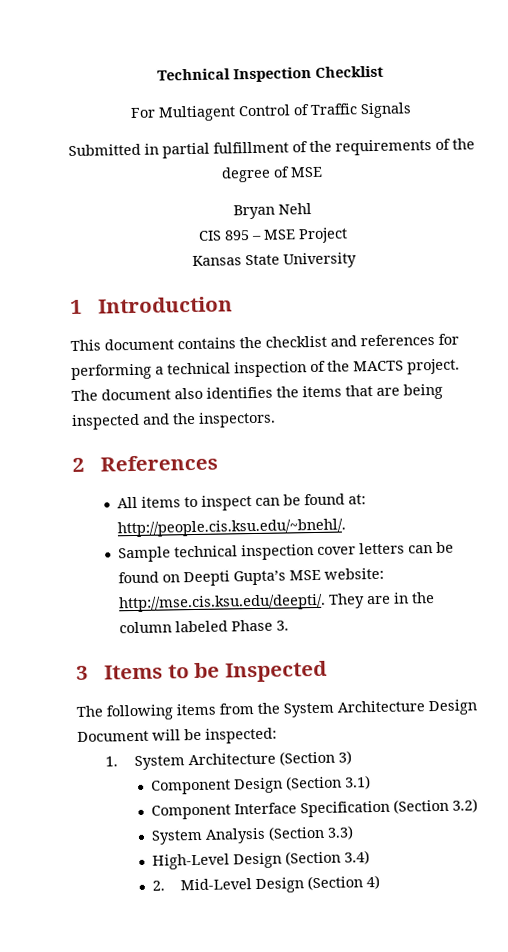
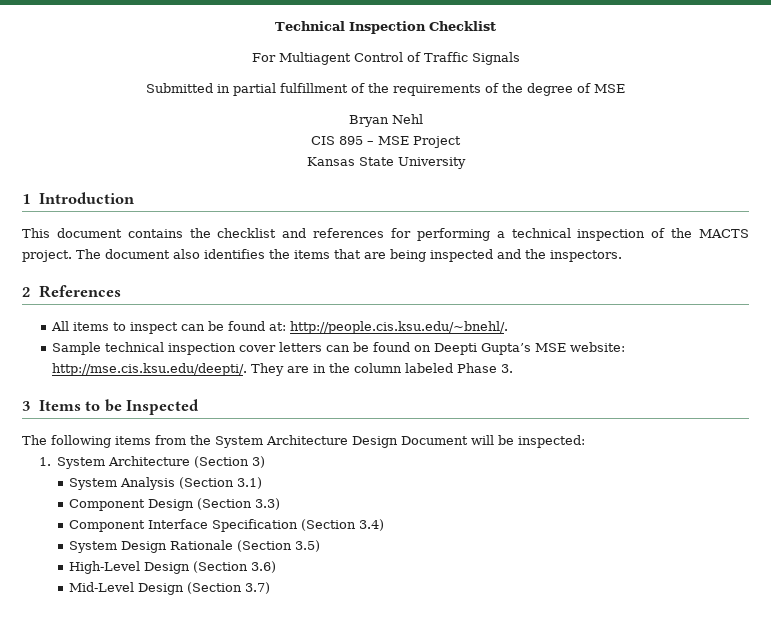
+ System Analysis (Section 3.1)
- Component Design (Section 3.1)
+ Component Design (Section 3.3)
- Component Interface Specification (Section 3.2)
- System Analysis (Section 3.3)
+ Component Interface Specification (Section 3.4)
+ System Design Rationale (Section 3.5)
- High-Level Design (Section 3.4)
- 2. Mid-Level Design (Section 4)
+ High-Level Design (Section 3.6)
+ Mid-Level Design (Section 3.7)

